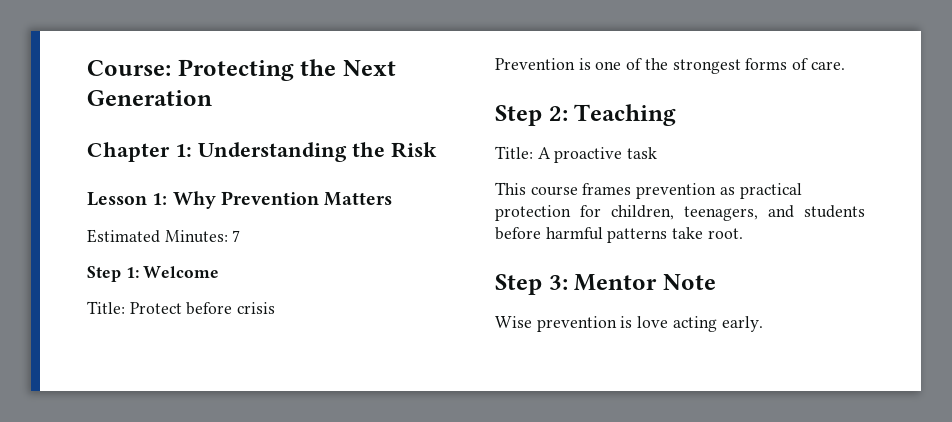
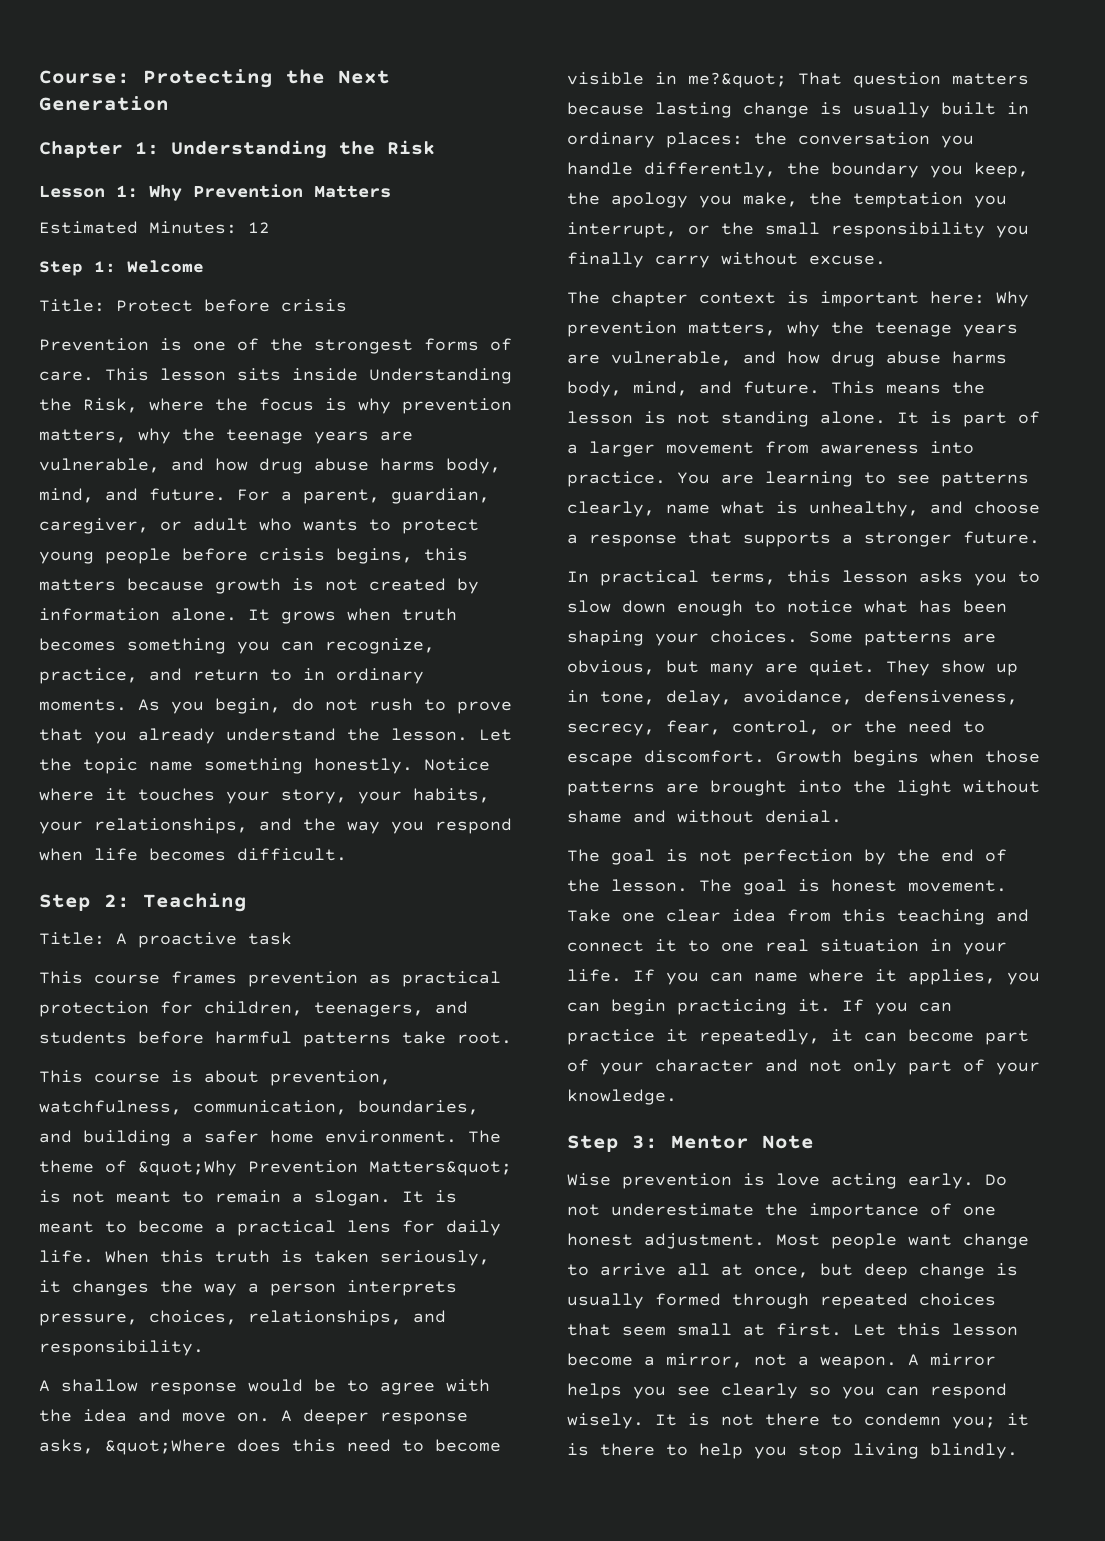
- Estimated Minutes: 7
+ Estimated Minutes: 12
+ This lesson sits inside Understanding the Risk, where the focus is why prevention matters, why the teenage years are vulnerable, and how drug abuse harms body, mind, and future. For a parent, guardian, caregiver, or adult who wants to protect young people before crisis begins, this matters because growth is not created by information alone. It grows when truth becomes something you can recognize, practice, and return to in ordinary moments. As you begin, do not rush to prove that you already understand the lesson. Let the topic name something honestly. Notice where it touches your story, your habits, your relationships, and the way you respond when life becomes difficult.
+ This course is about prevention, watchfulness, communication, boundaries, and building a safer home environment. The theme of &quot;Why Prevention Matters&quot; is not meant to remain a slogan. It is meant to become a practical lens for daily life. When this truth is taken seriously, it changes the way a person interprets pressure, choices, relationships, and responsibility.
+ A shallow response would be to agree with the idea and move on. A deeper response asks, &quot;Where does this need to become visible in me?&quot; That question matters because lasting change is usually built in ordinary places: the conversation you handle differently, the boundary you keep, the apology you make, the temptation you interrupt, or the small responsibility you finally carry without excuse.
+ The chapter context is important here: Why prevention matters, why the teenage years are vulnerable, and how drug abuse harms body, mind, and future. This means the lesson is not standing alone. It is part of a larger movement from awareness into practice. You are learning to see patterns clearly, name what is unhealthy, and choose a response that supports a stronger future.
+ In practical terms, this lesson asks you to slow down enough to notice what has been shaping your choices. Some patterns are obvious, but many are quiet. They show up in tone, delay, avoidance, defensiveness, secrecy, fear, control, or the need to escape discomfort. Growth begins when those patterns are brought into the light without shame and without denial.
+ The goal is not perfection by the end of the lesson. The goal is honest movement. Take one clear idea from this teaching and connect it to one real situation in your life. If you can name where it applies, you can begin practicing it. If you can practice it repeatedly, it can become part of your character and not only part of your knowledge.
+ Do not underestimate the importance of one honest adjustment. Most people want change to arrive all at once, but deep change is usually formed through repeated choices that seem small at first. Let this lesson become a mirror, not a weapon. A mirror helps you see clearly so you can respond wisely. It is not there to condemn you; it is there to help you stop living blindly.

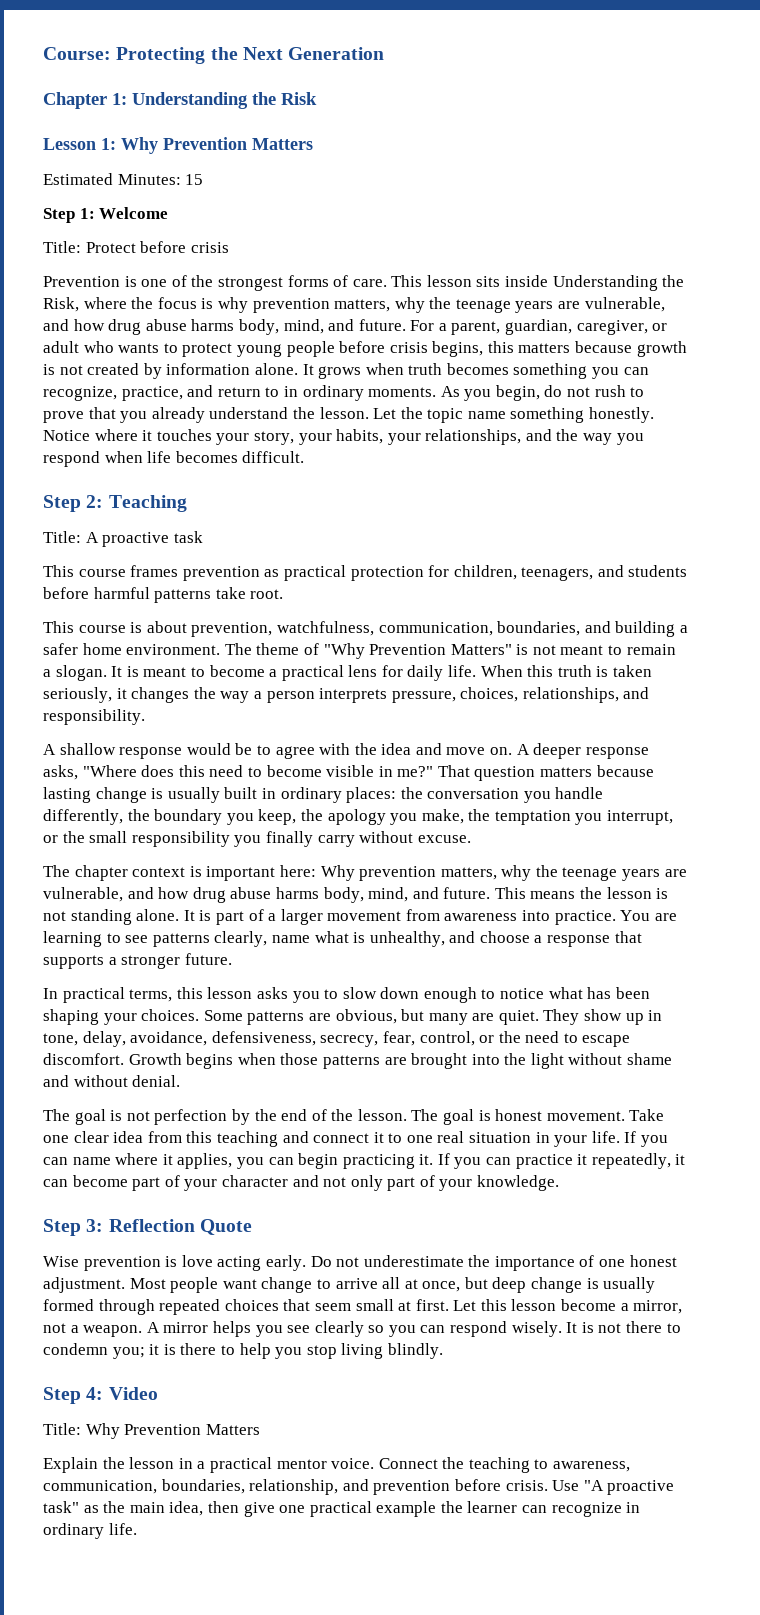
- Estimated Minutes: 12
+ Estimated Minutes: 15
- The theme of &quot;Why Prevention Matters&quot; is not meant to remain a slogan.
+ The theme of "Why Prevention Matters" is not meant to remain a slogan.
- A deeper response asks, &quot;Where does this need to become visible in me?&quot; That question matters because lasting change is usually built in ordinary places: the conversation you handle differently, the boundary you keep, the apology you make, the temptation you interrupt, or the small responsibility you finally carry without excuse.
+ A deeper response asks, "Where does this need to become visible in me?" That question matters because lasting change is usually built in ordinary places: the conversation you handle differently, the boundary you keep, the apology you make, the temptation you interrupt, or the small responsibility you finally carry without excuse.
- Step 3: Mentor Note
+ Step 3: Reflection Quote
+ Step 4: Video
+ Title: Why Prevention Matters
+ Explain the lesson in a practical mentor voice. Connect the teaching to awareness, communication, boundaries, relationship, and prevention before crisis. Use "A proactive task" as the main idea, then give one practical example the learner can recognize in ordinary life.

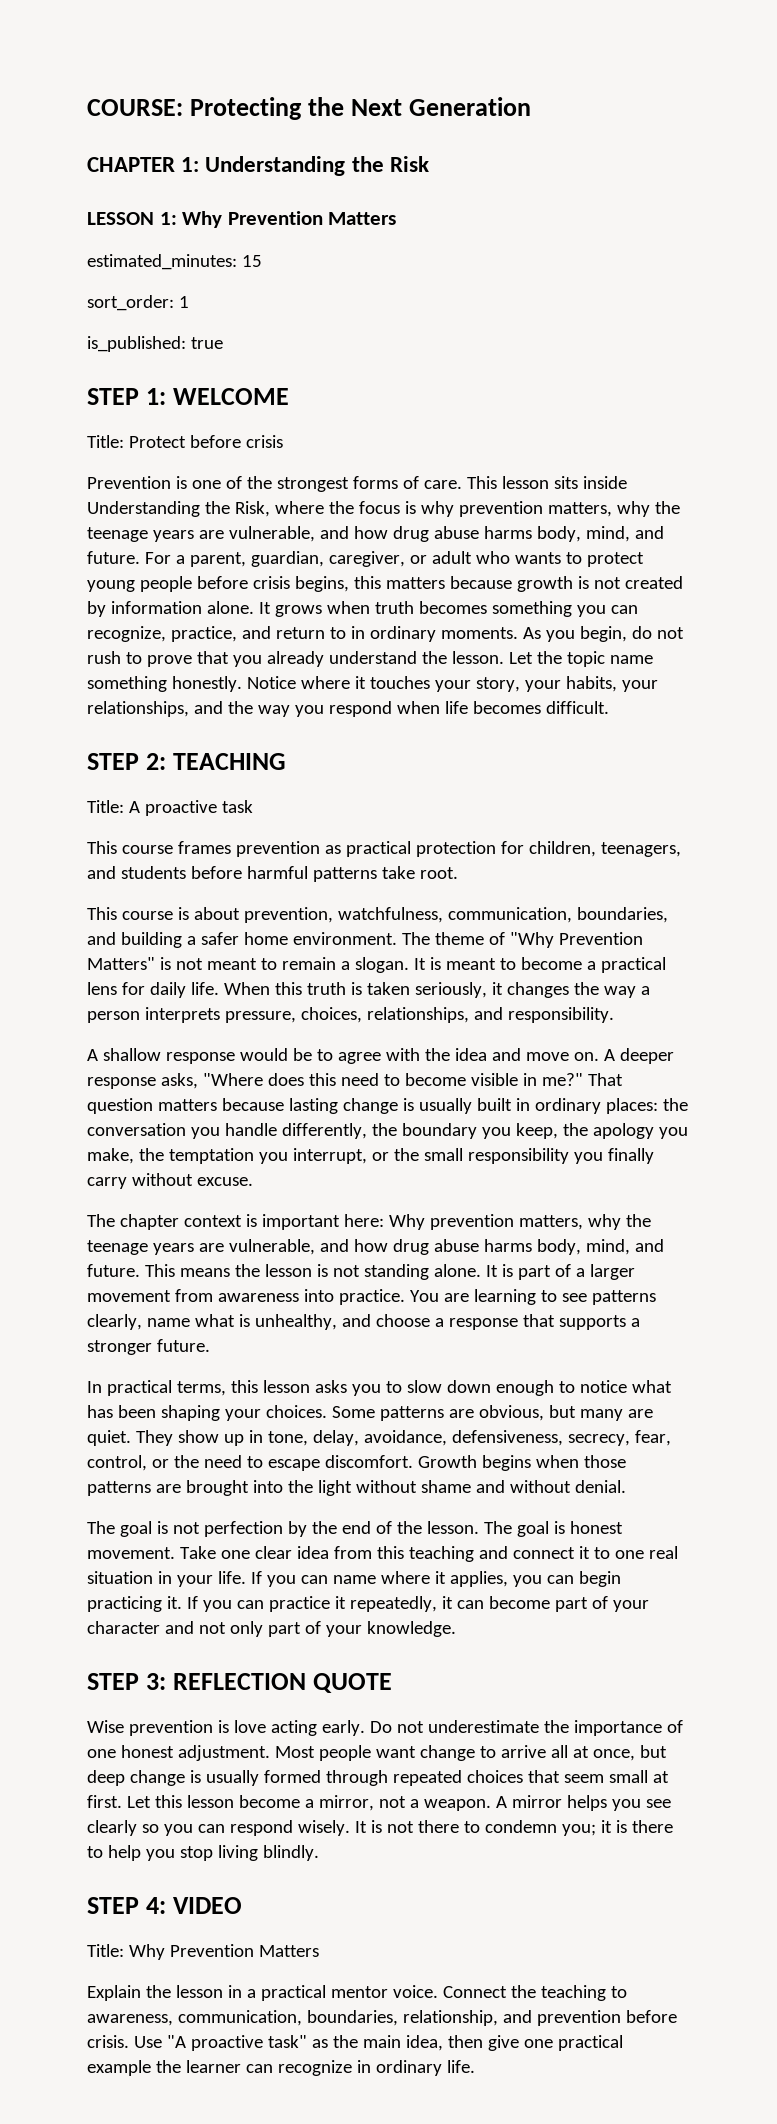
- Course: Protecting the Next Generation
+ COURSE: Protecting the Next Generation
- Chapter 1: Understanding the Risk
+ CHAPTER 1: Understanding the Risk
- Lesson 1: Why Prevention Matters
+ LESSON 1: Why Prevention Matters
- Estimated Minutes: 15
+ estimated_minutes: 15
- Step 1: Welcome
+ sort_order: 1
+ is_published: true
+ STEP 1: WELCOME
- Step 2: Teaching
+ STEP 2: TEACHING
- Step 3: Reflection Quote
+ STEP 3: REFLECTION QUOTE
- Step 4: Video
+ STEP 4: VIDEO

